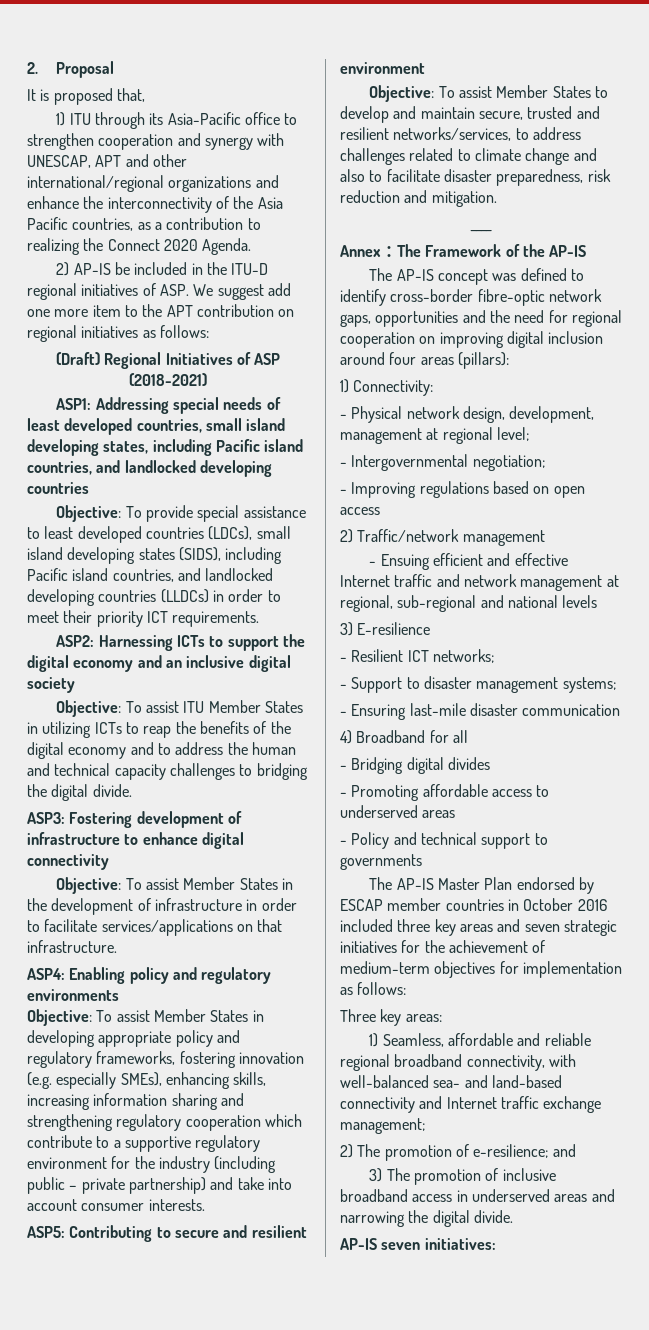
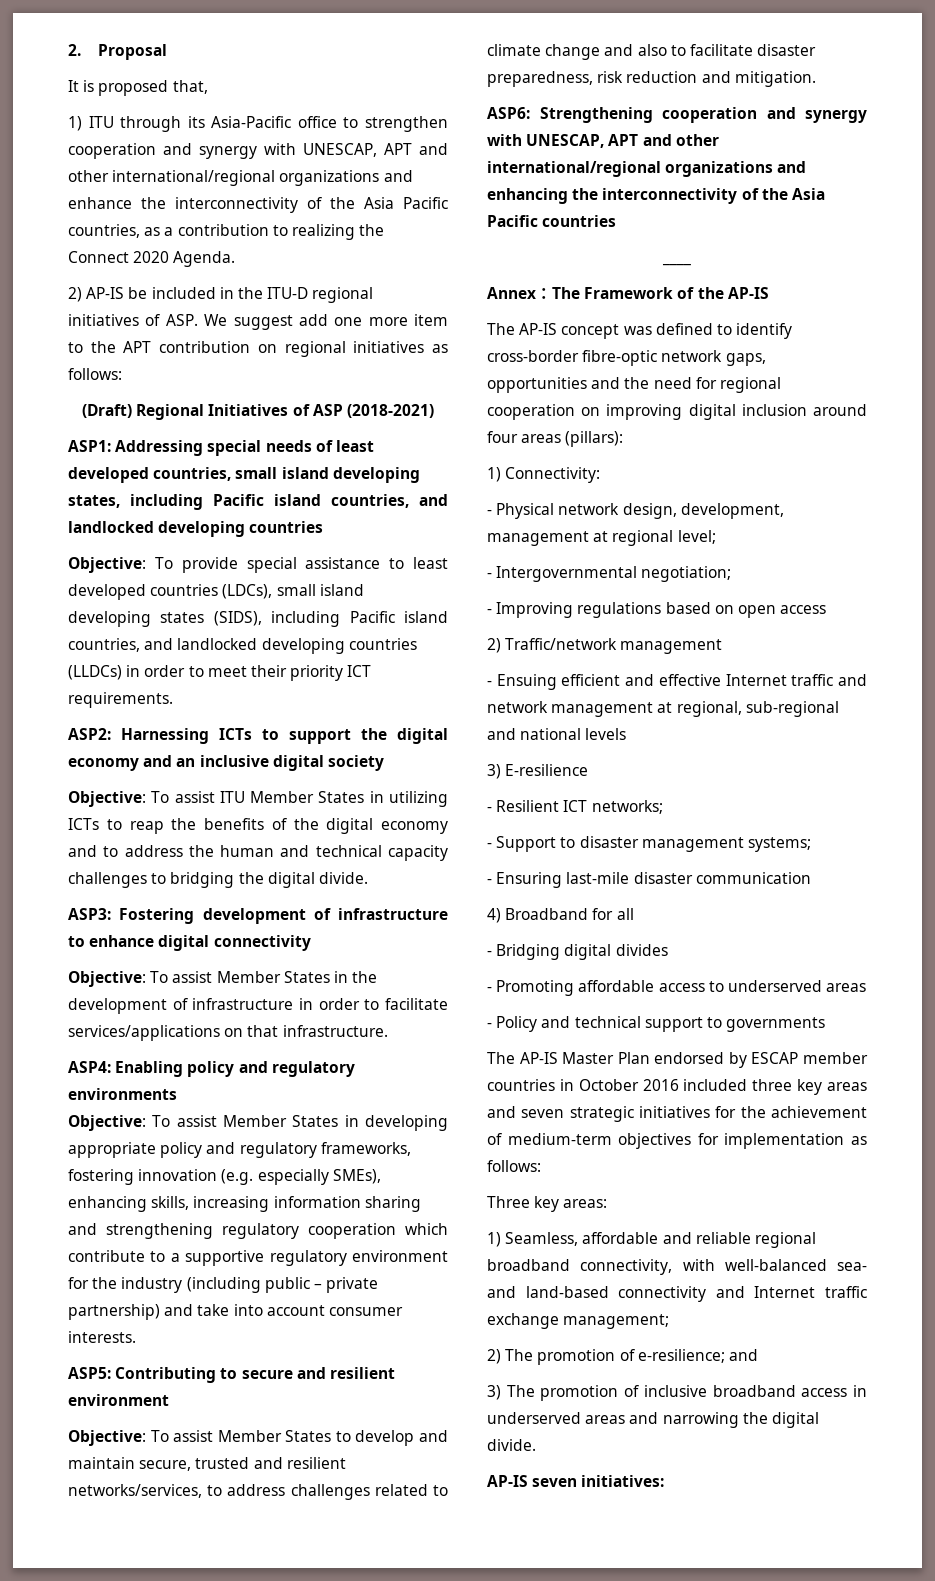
+ ASP6: Strengthening cooperation and synergy with UNESCAP, APT and other international/regional organizations and enhancing the interconnectivity of the Asia Pacific countries

